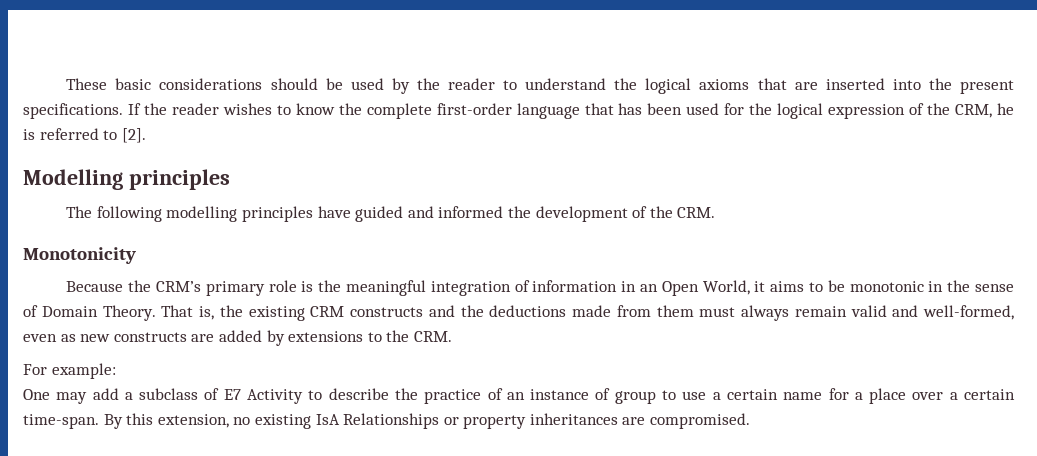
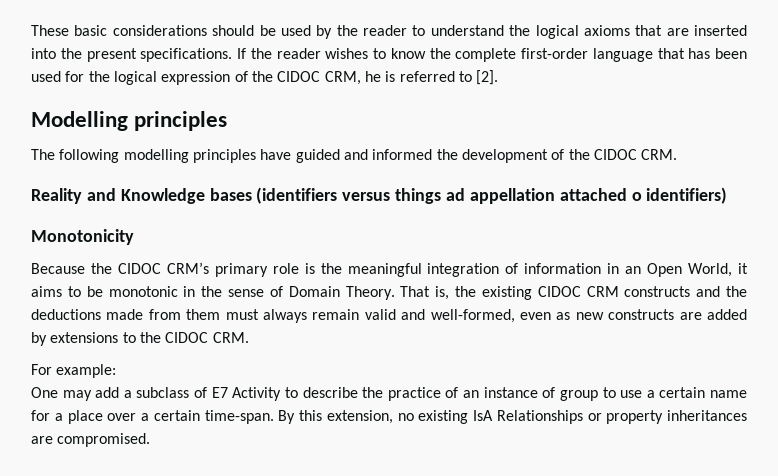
- If the reader wishes to know the complete first-order language that has been used for the logical expression of the CRM, he is referred to [2].
+ If the reader wishes to know the complete first-order language that has been used for the logical expression of the CIDOC CRM, he is referred to [2].
- The following modelling principles have guided and informed the development of the CRM.
+ The following modelling principles have guided and informed the development of the CIDOC CRM.
+ Reality and Knowledge bases (identifiers versus things ad appellation attached o identifiers)
- Because the CRM’s primary role is the meaningful integration of information in an Open World, it aims to be monotonic in the sense of Domain Theory.
+ Because the CIDOC CRM’s primary role is the meaningful integration of information in an Open World, it aims to be monotonic in the sense of Domain Theory.
- That is, the existing CRM constructs and the deductions made from them must always remain valid and well-formed, even as new constructs are added by extensions to the CRM.
+ That is, the existing CIDOC CRM constructs and the deductions made from them must always remain valid and well-formed, even as new constructs are added by extensions to the CIDOC CRM.

